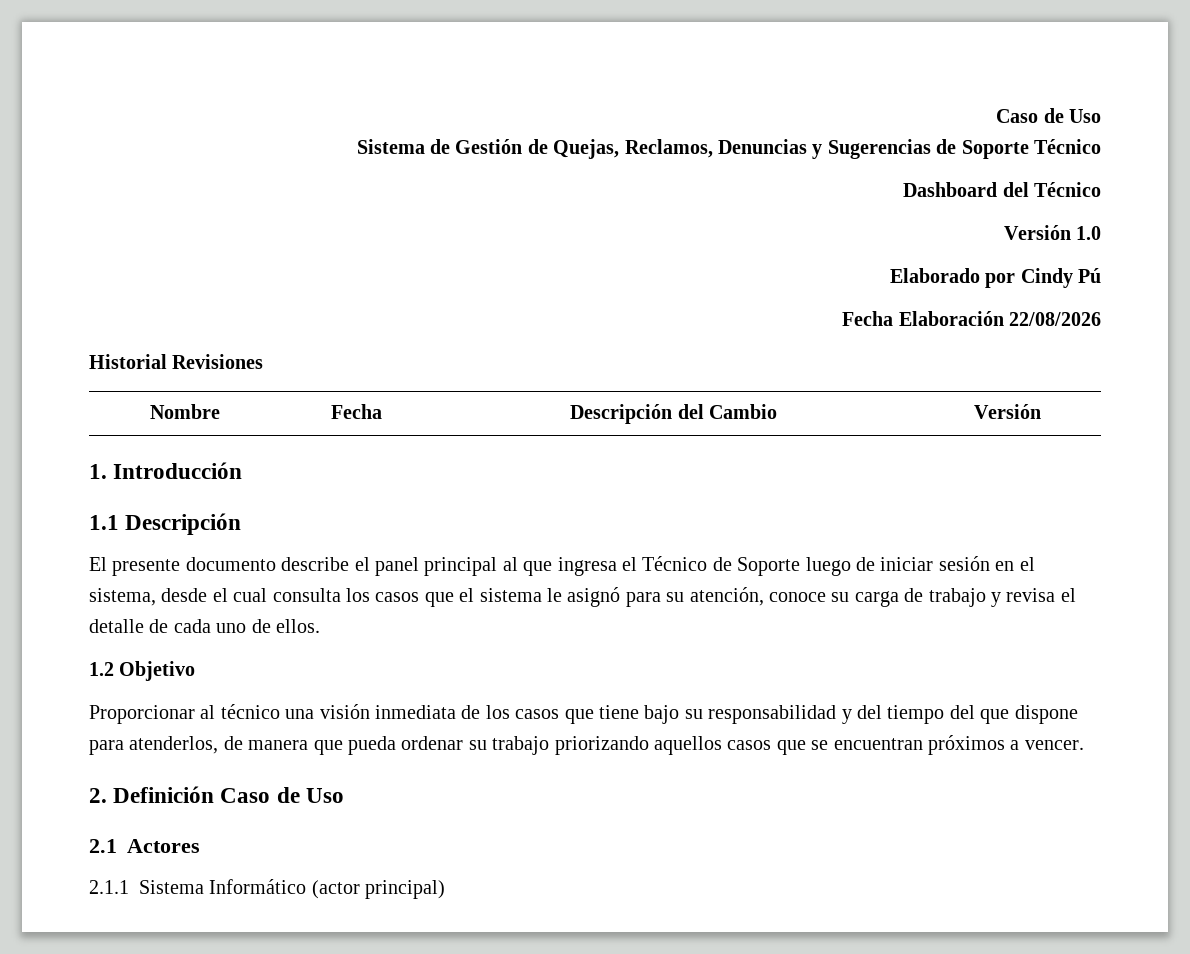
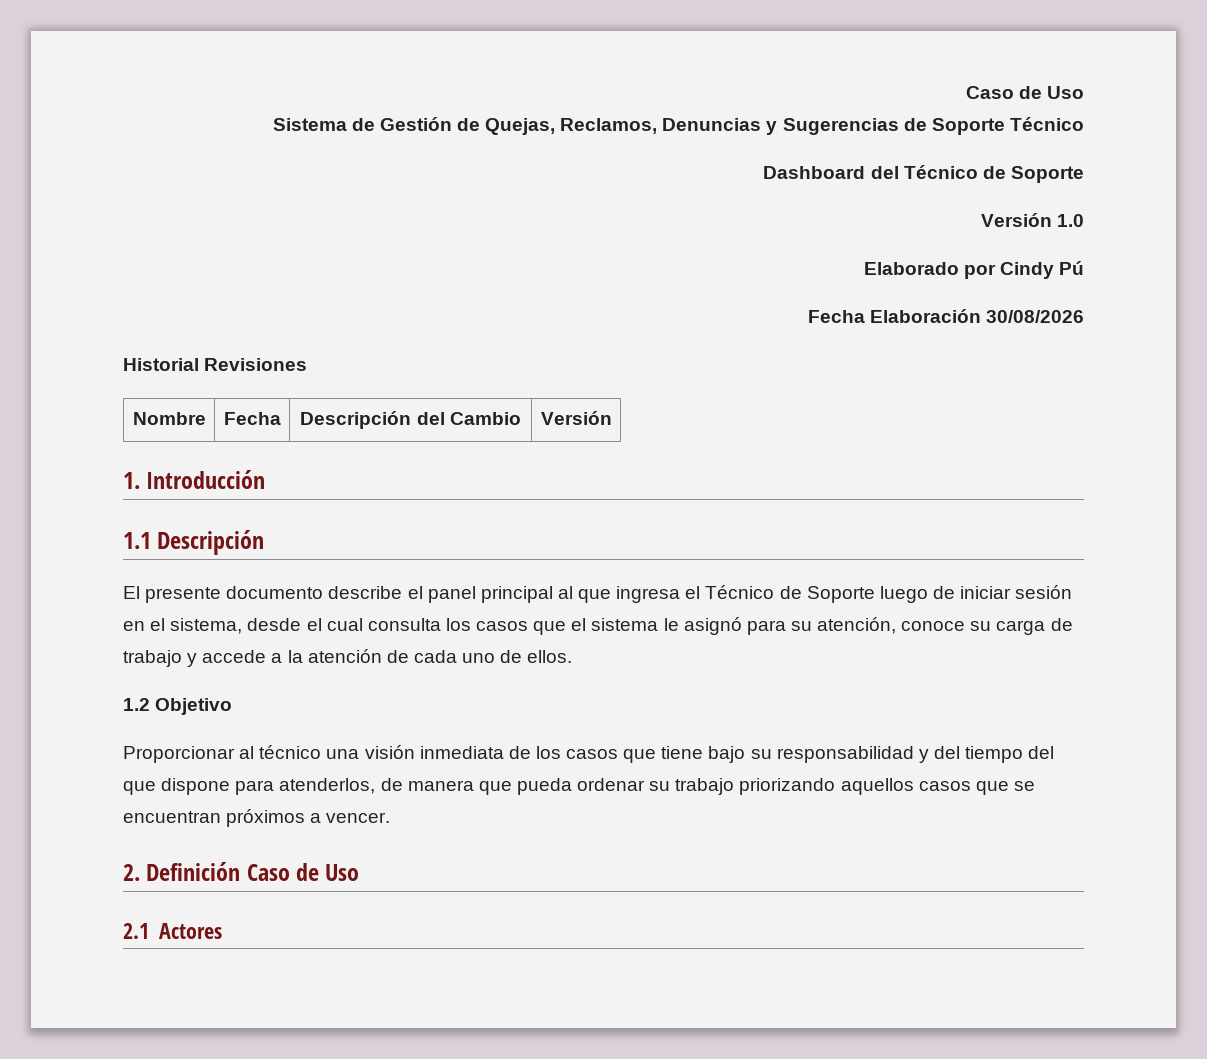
- Dashboard del Técnico
+ Dashboard del Técnico de Soporte
- Fecha Elaboración 22/08/2026
+ Fecha Elaboración 30/08/2026
- El presente documento describe el panel principal al que ingresa el Técnico de Soporte luego de iniciar sesión en el sistema, desde el cual consulta los casos que el sistema le asignó para su atención, conoce su carga de trabajo y revisa el detalle de cada uno de ellos.
+ El presente documento describe el panel principal al que ingresa el Técnico de Soporte luego de iniciar sesión en el sistema, desde el cual consulta los casos que el sistema le asignó para su atención, conoce su carga de trabajo y accede a la atención de cada uno de ellos.
- 2.1.1 Sistema Informático (actor principal)

